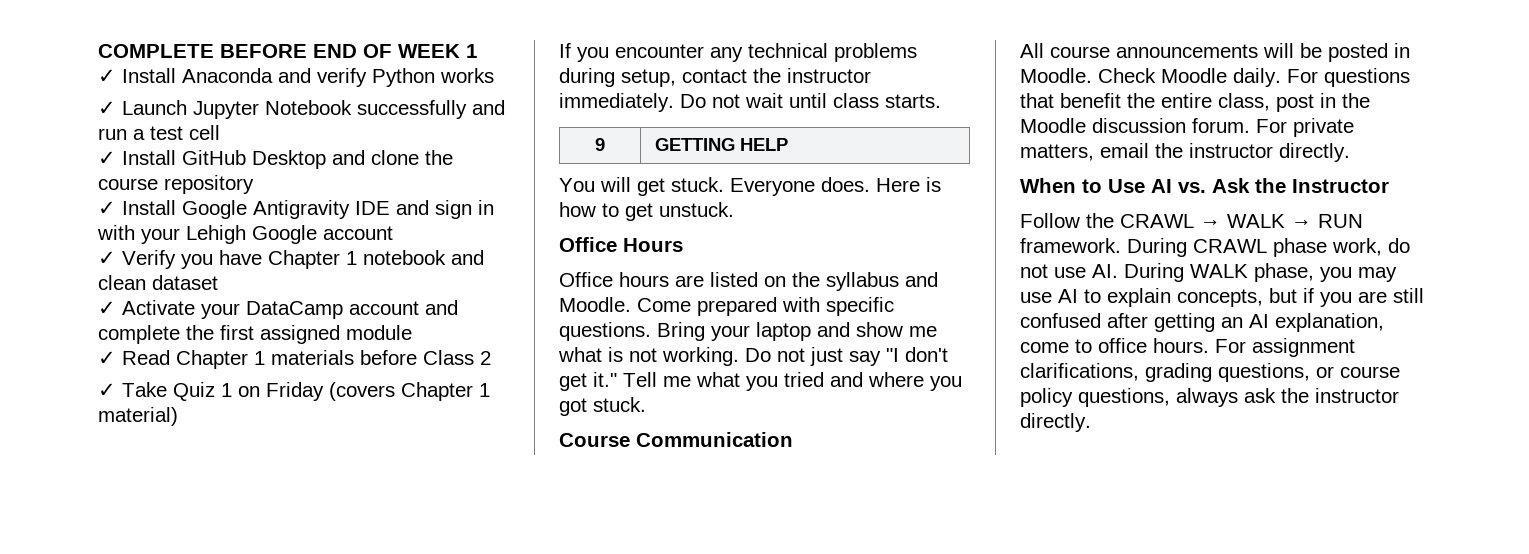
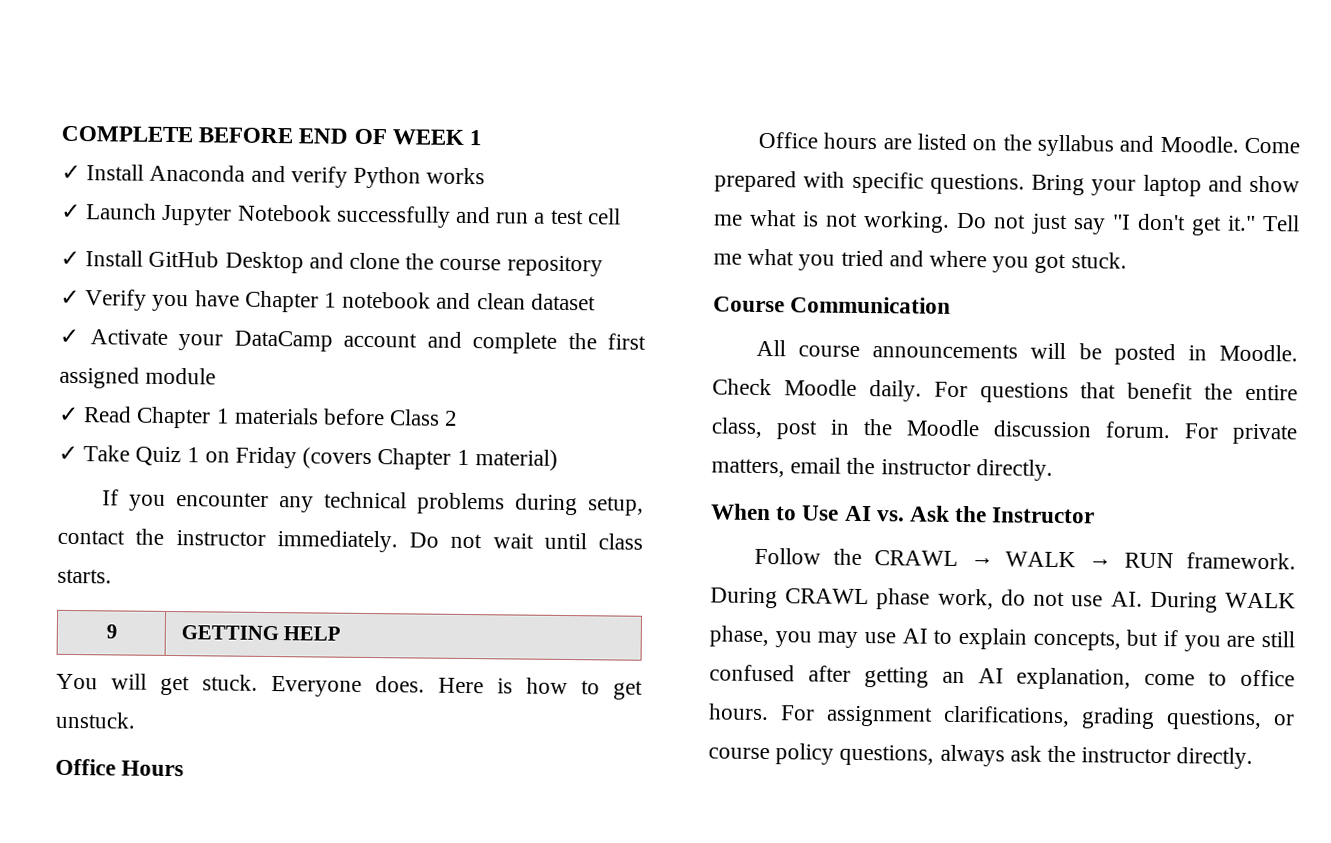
- ✓ Install Google Antigravity IDE and sign in with your Lehigh Google account

